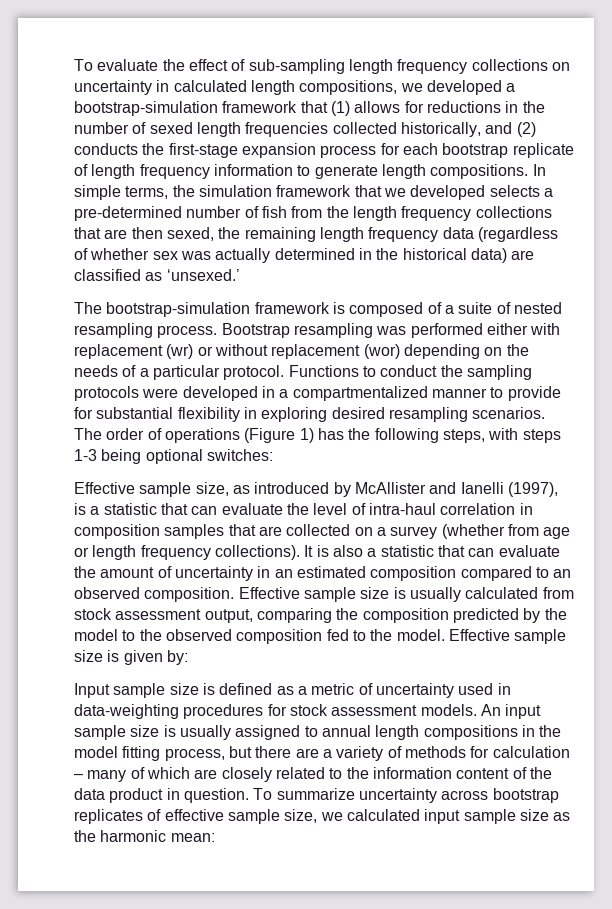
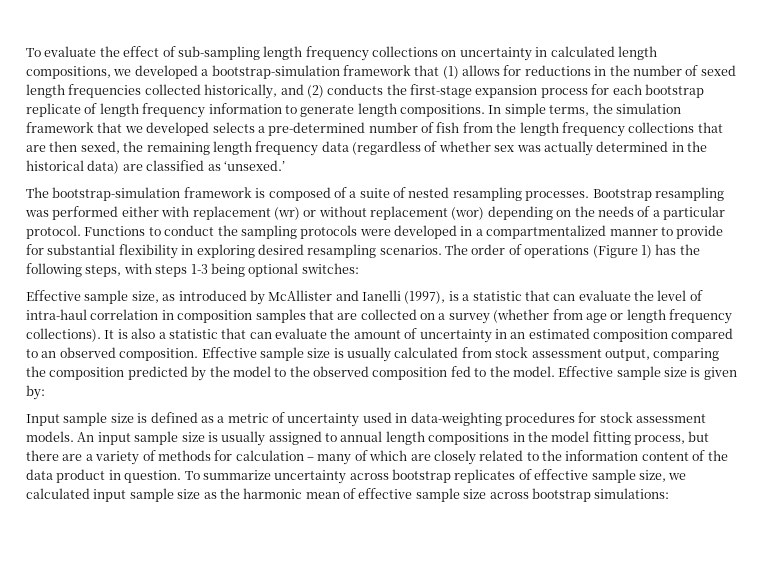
- The bootstrap-simulation framework is composed of a suite of nested resampling process.
+ The bootstrap-simulation framework is composed of a suite of nested resampling processes.
- To summarize uncertainty across bootstrap replicates of effective sample size, we calculated input sample size as the harmonic mean:
+ To summarize uncertainty across bootstrap replicates of effective sample size, we calculated input sample size as the harmonic mean of effective sample size across bootstrap simulations:

